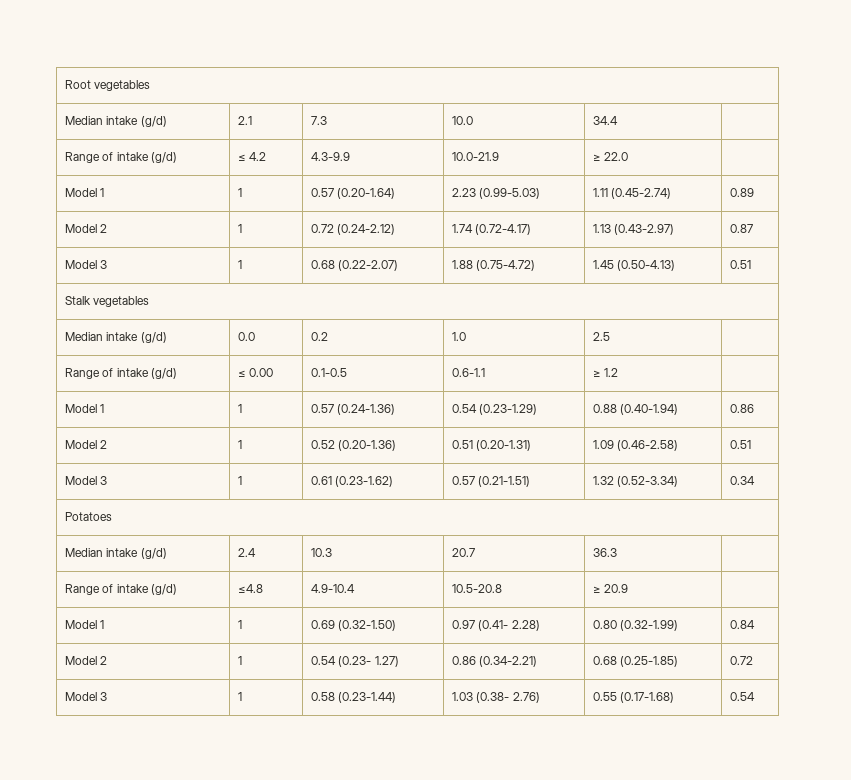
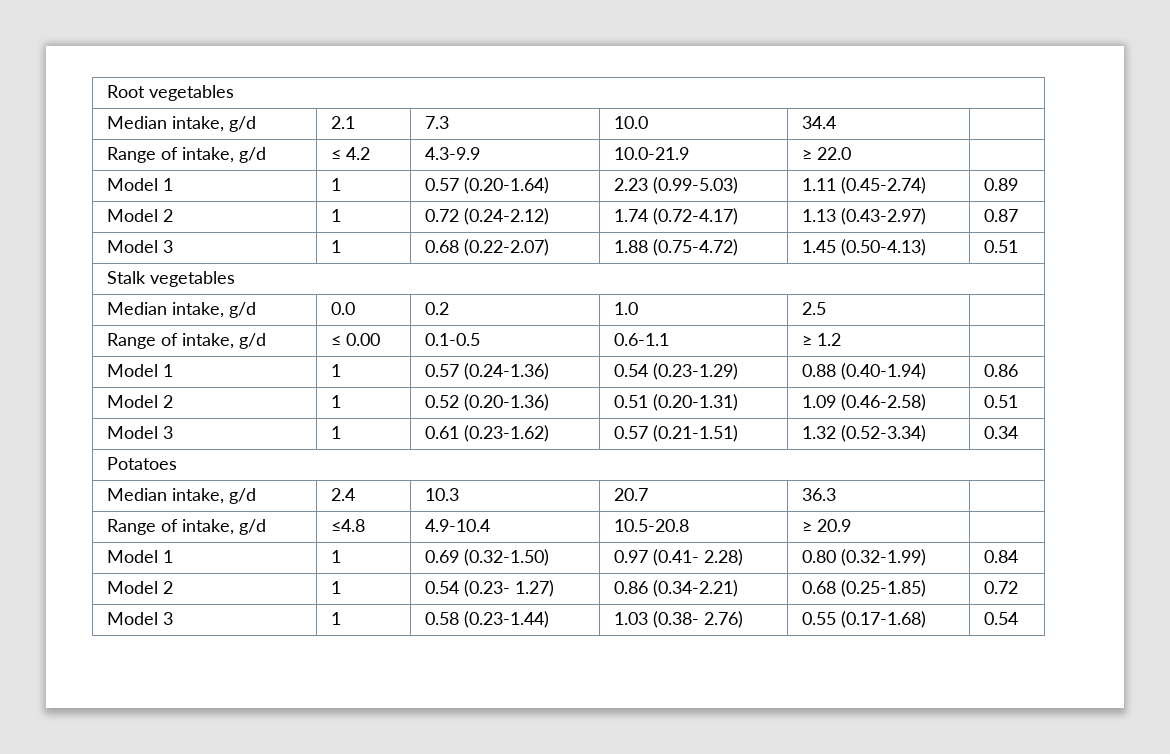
- Median intake (g/d) | 2.1 | 7.3 | 10.0 | 34.4 |
+ Median intake, g/d | 2.1 | 7.3 | 10.0 | 34.4 |
- Range of intake (g/d) | ≤ 4.2 | 4.3-9.9 | 10.0-21.9 | ≥ 22.0 |
+ Range of intake, g/d | ≤ 4.2 | 4.3-9.9 | 10.0-21.9 | ≥ 22.0 |
- Median intake (g/d) | 0.0 | 0.2 | 1.0 | 2.5 |
+ Median intake, g/d | 0.0 | 0.2 | 1.0 | 2.5 |
- Range of intake (g/d) | ≤ 0.00 | 0.1-0.5 | 0.6-1.1 | ≥ 1.2 |
+ Range of intake, g/d | ≤ 0.00 | 0.1-0.5 | 0.6-1.1 | ≥ 1.2 |
- Median intake (g/d) | 2.4 | 10.3 | 20.7 | 36.3 |
+ Median intake, g/d | 2.4 | 10.3 | 20.7 | 36.3 |
- Range of intake (g/d) | ≤4.8 | 4.9-10.4 | 10.5-20.8 | ≥ 20.9 |
+ Range of intake, g/d | ≤4.8 | 4.9-10.4 | 10.5-20.8 | ≥ 20.9 |

